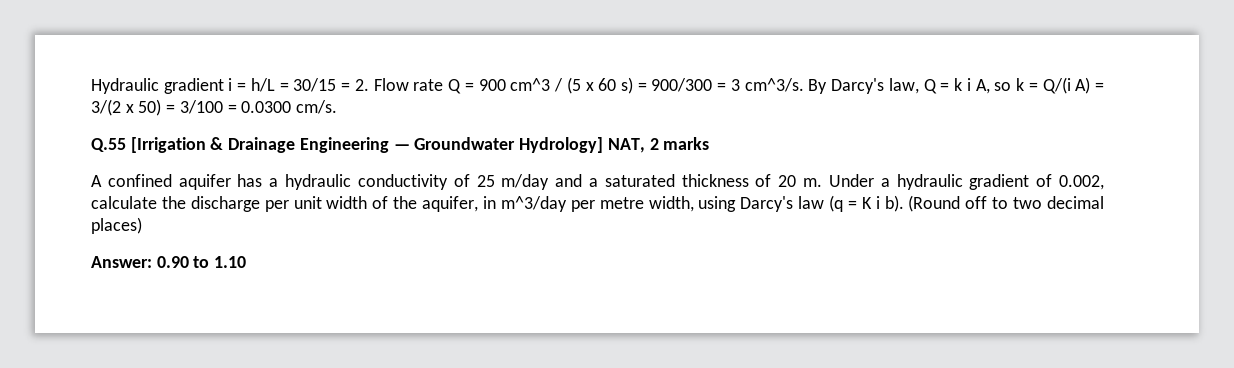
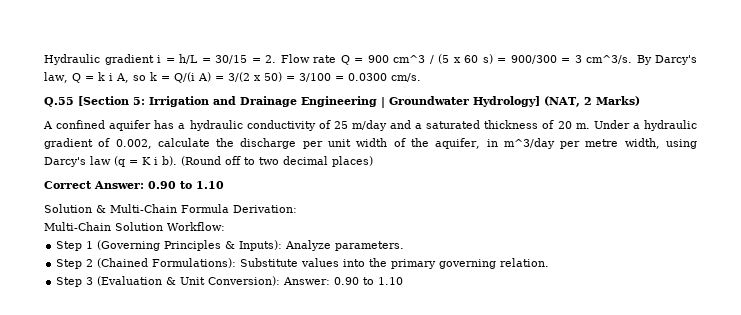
- Q.55 [Irrigation & Drainage Engineering — Groundwater Hydrology] NAT, 2 marks
+ Q.55 [Section 5: Irrigation and Drainage Engineering | Groundwater Hydrology] (NAT, 2 Marks)
- Answer: 0.90 to 1.10
+ Correct Answer: 0.90 to 1.10
+ Solution & Multi-Chain Formula Derivation:
+ Multi-Chain Solution Workflow:
+ Step 1 (Governing Principles & Inputs): Analyze parameters.
+ Step 2 (Chained Formulations): Substitute values into the primary governing relation.
+ Step 3 (Evaluation & Unit Conversion): Answer: 0.90 to 1.10

